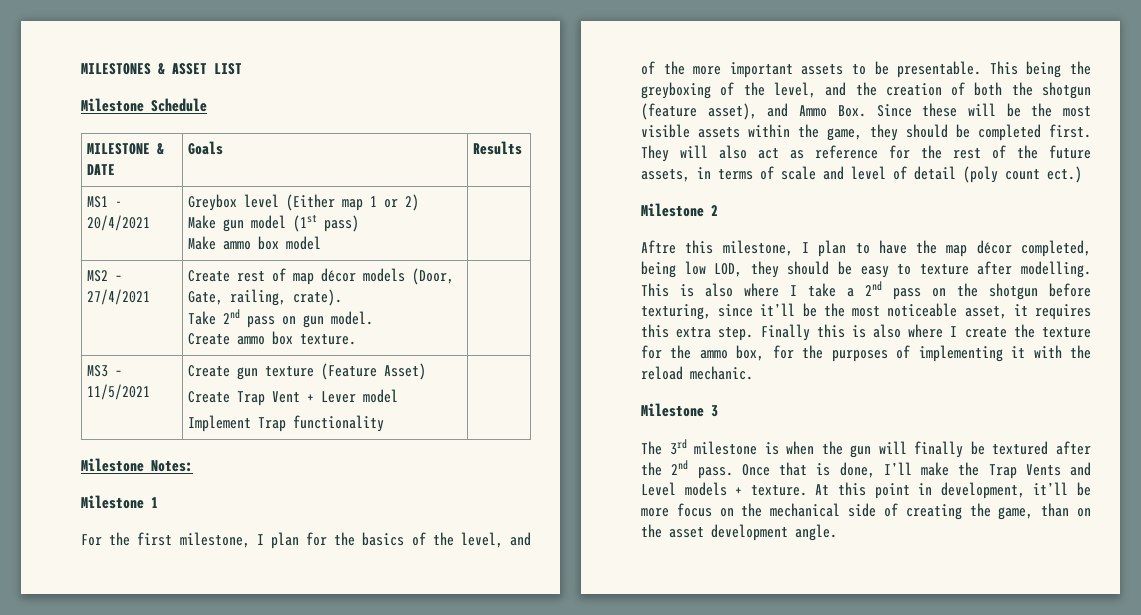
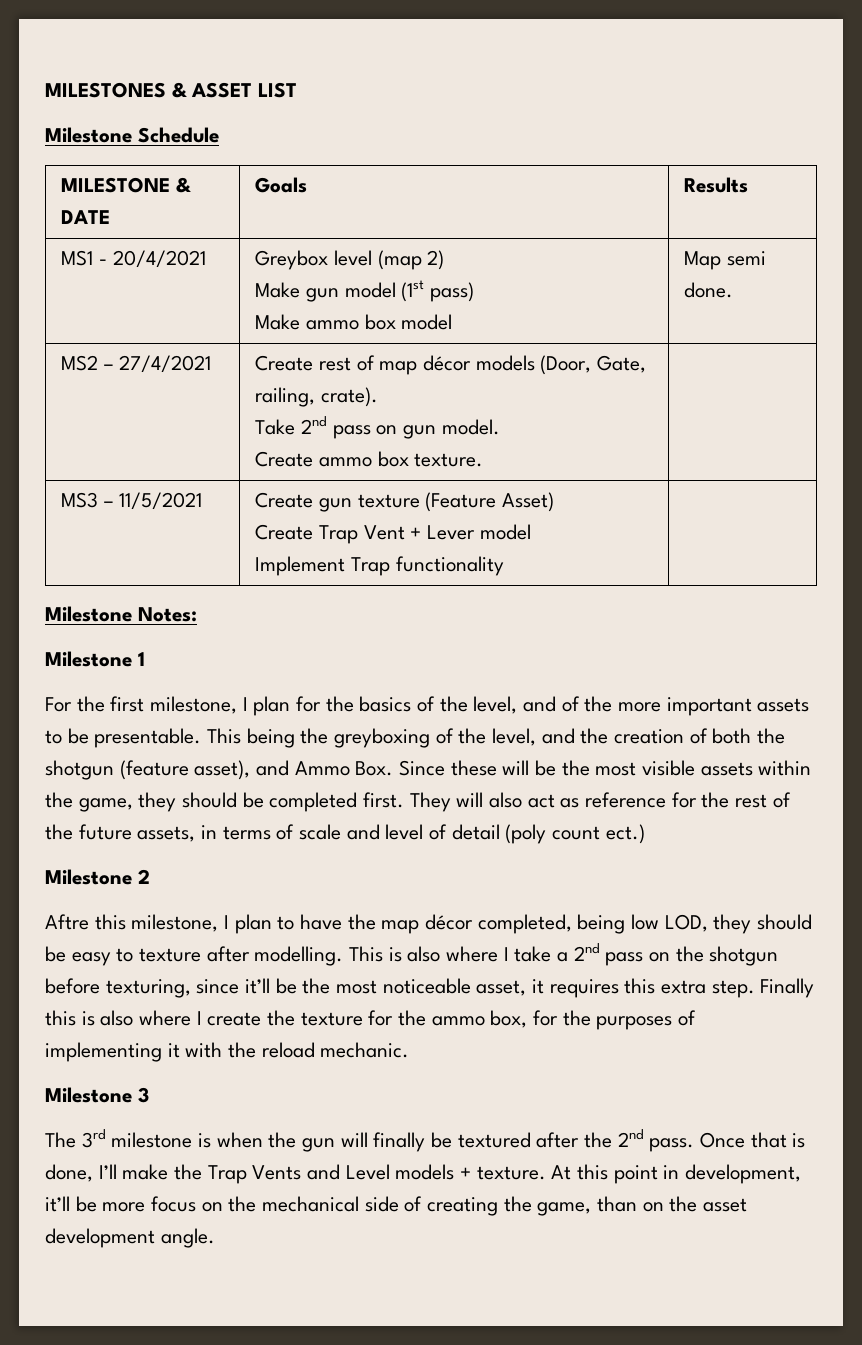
- MS1 - 20/4/2021 | Greybox level (Either map 1 or 2)
+ MS1 - 20/4/2021 | Greybox level (map 2)
  Make gun model (1st pass)
- Make ammo box model |
+ Make ammo box model | Map semi done.

